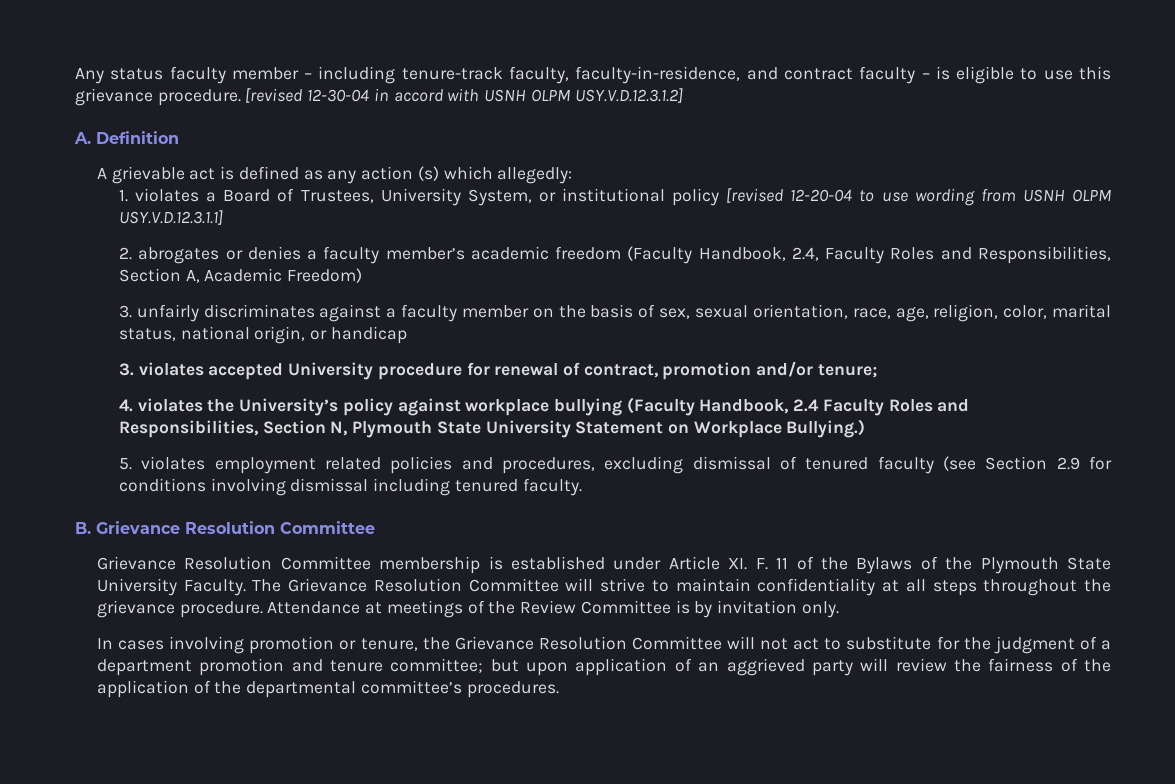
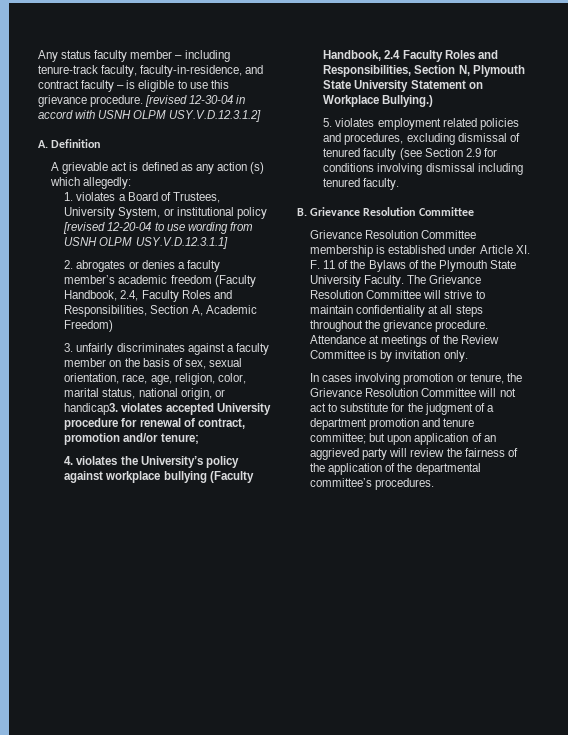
- 3. unfairly discriminates against a faculty member on the basis of sex, sexual orientation, race, age, religion, color, marital status, national origin, or handicap
- 3. violates accepted University procedure for renewal of contract, promotion and/or tenure;
+ 3. unfairly discriminates against a faculty member on the basis of sex, sexual orientation, race, age, religion, color, marital status, national origin, or handicap3. violates accepted University procedure for renewal of contract, promotion and/or tenure;

